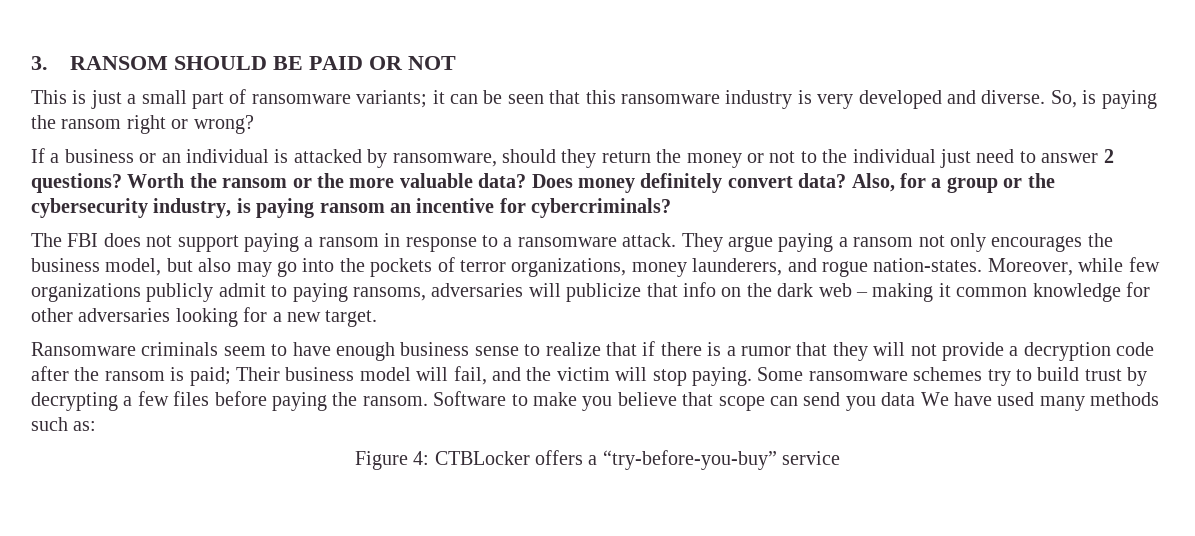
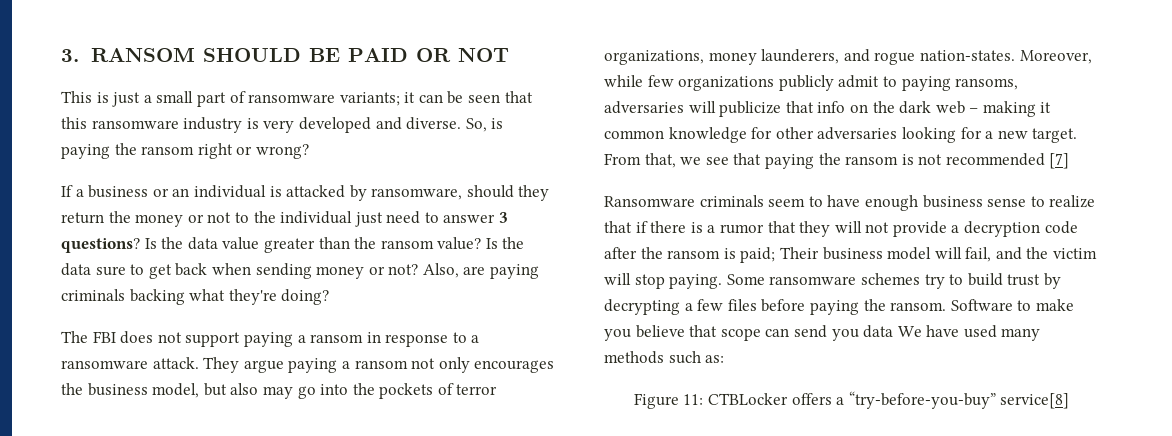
- If a business or an individual is attacked by ransomware, should they return the money or not to the individual just need to answer 2 questions? Worth the ransom or the more valuable data? Does money definitely convert data? Also, for a group or the cybersecurity industry, is paying ransom an incentive for cybercriminals?
+ If a business or an individual is attacked by ransomware, should they return the money or not to the individual just need to answer 3 questions? Is the data value greater than the ransom value? Is the data sure to get back when sending money or not? Also, are paying criminals backing what they're doing?
+ From that, we see that paying the ransom is not recommended [7]
- Figure 4: CTBLocker offers a “try-before-you-buy” service
+ Figure 11: CTBLocker offers a “try-before-you-buy” service[8]

